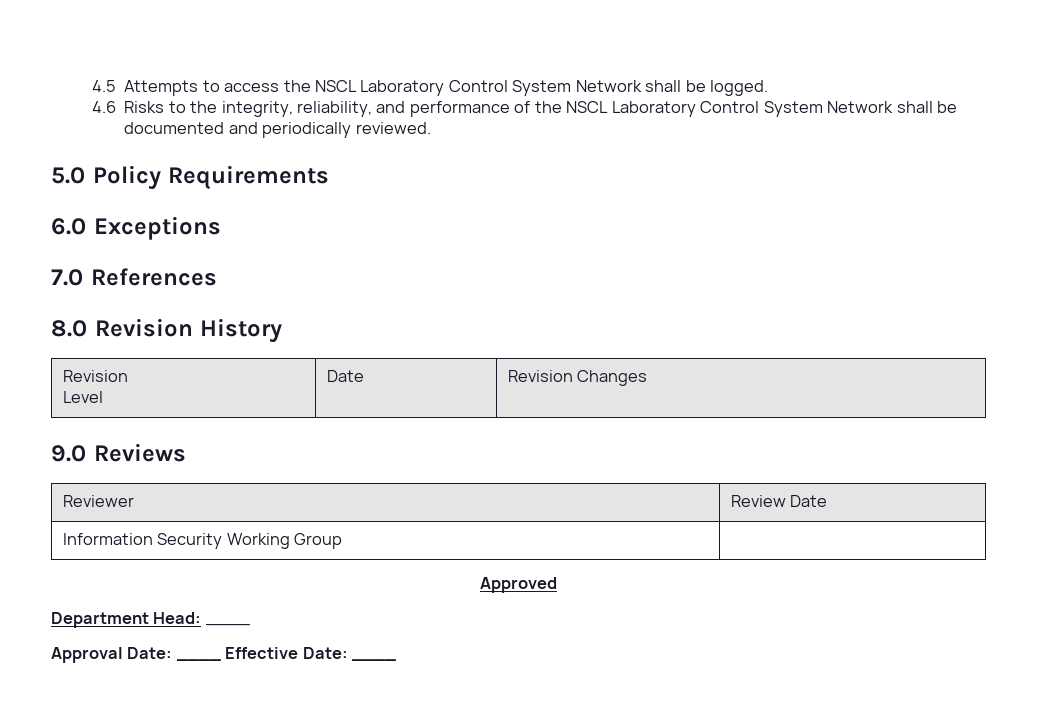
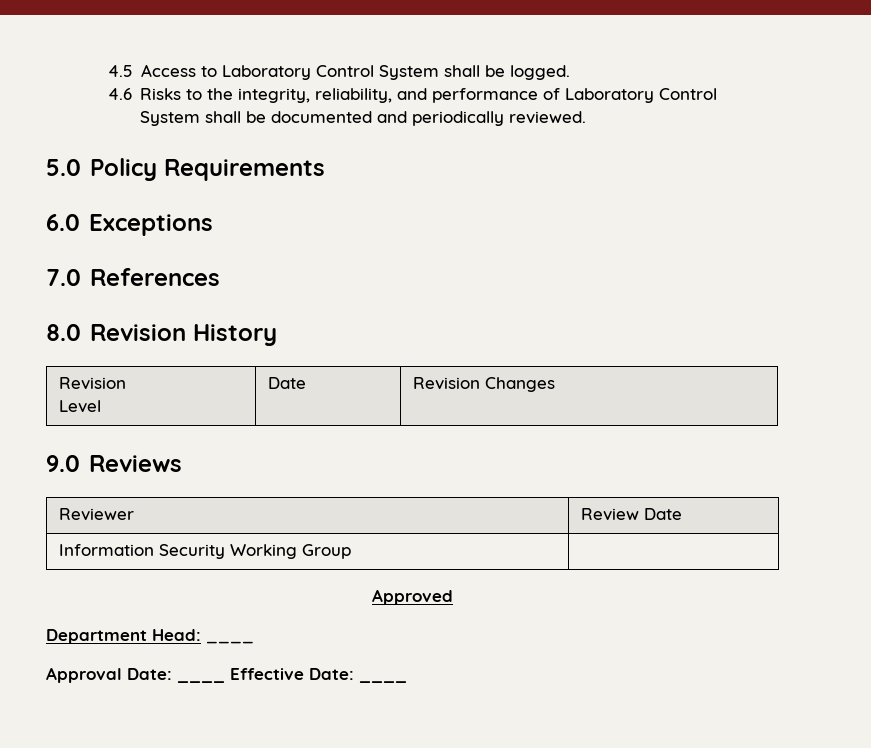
- 4.5 Attempts to access the NSCL Laboratory Control System Network shall be logged.
+ 4.5 Access to Laboratory Control System shall be logged.
- 4.6 Risks to the integrity, reliability, and performance of the NSCL Laboratory Control System Network shall be documented and periodically reviewed.
+ 4.6 Risks to the integrity, reliability, and performance of Laboratory Control System shall be documented and periodically reviewed.

